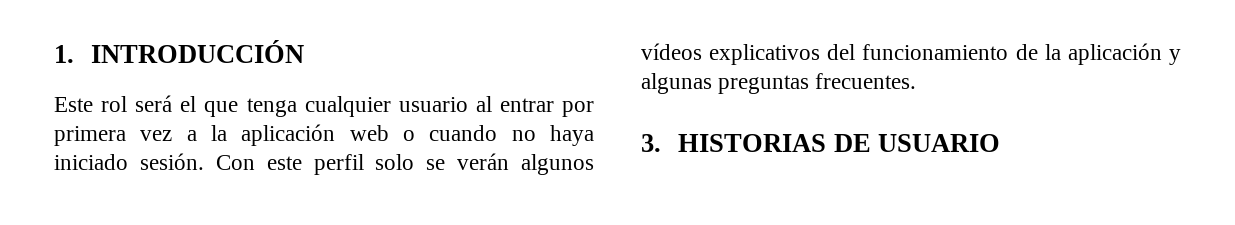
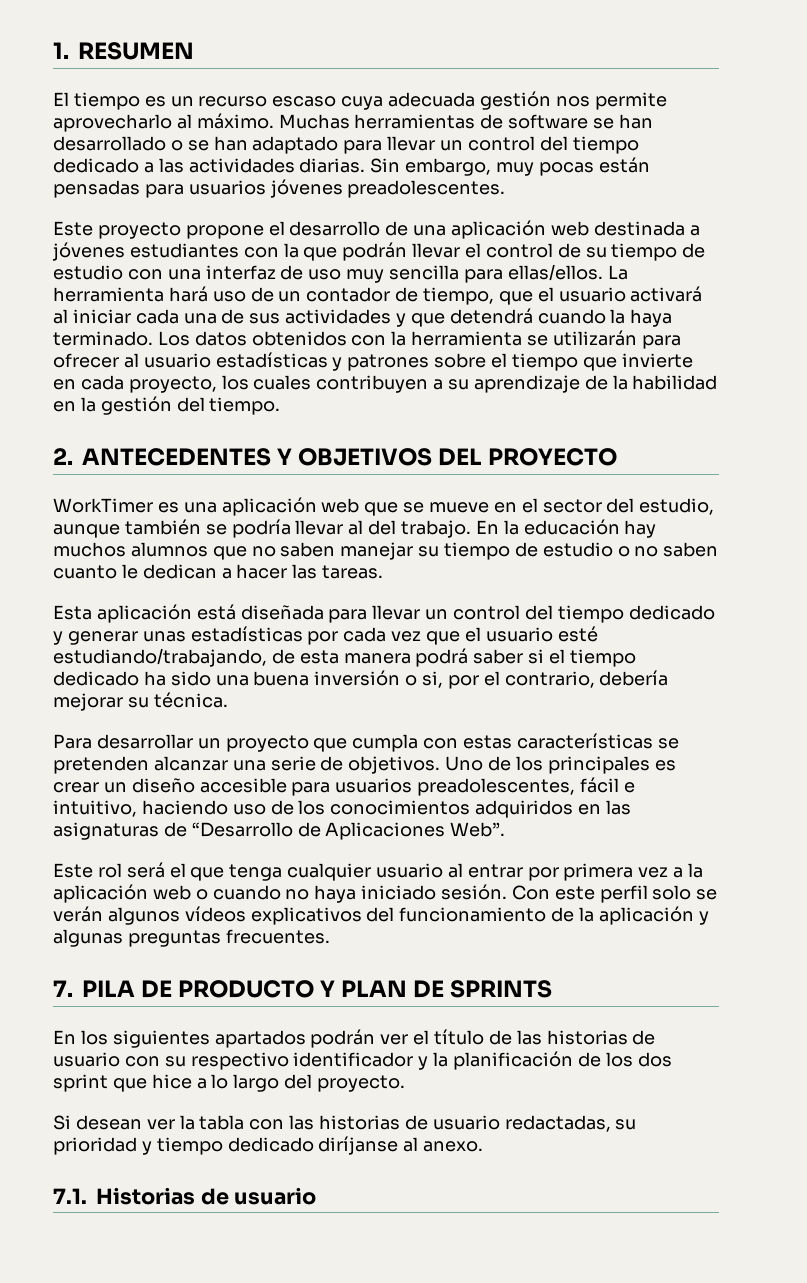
- 1. INTRODUCCIÓN
+ 1. RESUMEN
+ El tiempo es un recurso escaso cuya adecuada gestión nos permite aprovecharlo al máximo. Muchas herramientas de software se han desarrollado o se han adaptado para llevar un control del tiempo dedicado a las actividades diarias. Sin embargo, muy pocas están pensadas para usuarios jóvenes preadolescentes.
+ Este proyecto propone el desarrollo de una aplicación web destinada a jóvenes estudiantes con la que podrán llevar el control de su tiempo de estudio con una interfaz de uso muy sencilla para ellas/ellos. La herramienta hará uso de un contador de tiempo, que el usuario activará al iniciar cada una de sus actividades y que detendrá cuando la haya terminado. Los datos obtenidos con la herramienta se utilizarán para ofrecer al usuario estadísticas y patrones sobre el tiempo que invierte en cada proyecto, los cuales contribuyen a su aprendizaje de la habilidad en la gestión del tiempo.
+ 2. ANTECEDENTES Y OBJETIVOS DEL PROYECTO
+ WorkTimer es una aplicación web que se mueve en el sector del estudio, aunque también se podría llevar al del trabajo. En la educación hay muchos alumnos que no saben manejar su tiempo de estudio o no saben cuanto le dedican a hacer las tareas.
+ Esta aplicación está diseñada para llevar un control del tiempo dedicado y generar unas estadísticas por cada vez que el usuario esté estudiando/trabajando, de esta manera podrá saber si el tiempo dedicado ha sido una buena inversión o si, por el contrario, debería mejorar su técnica.
+ Para desarrollar un proyecto que cumpla con estas características se pretenden alcanzar una serie de objetivos. Uno de los principales es crear un diseño accesible para usuarios preadolescentes, fácil e intuitivo, haciendo uso de los conocimientos adquiridos en las asignaturas de “Desarrollo de Aplicaciones Web”.
- 3. HISTORIAS DE USUARIO
+ 7. PILA DE PRODUCTO Y PLAN DE SPRINTS
+ En los siguientes apartados podrán ver el título de las historias de usuario con su respectivo identificador y la planificación de los dos sprint que hice a lo largo del proyecto.
+ Si desean ver la tabla con las historias de usuario redactadas, su prioridad y tiempo dedicado diríjanse al anexo.
+ 7.1. Historias de usuario

